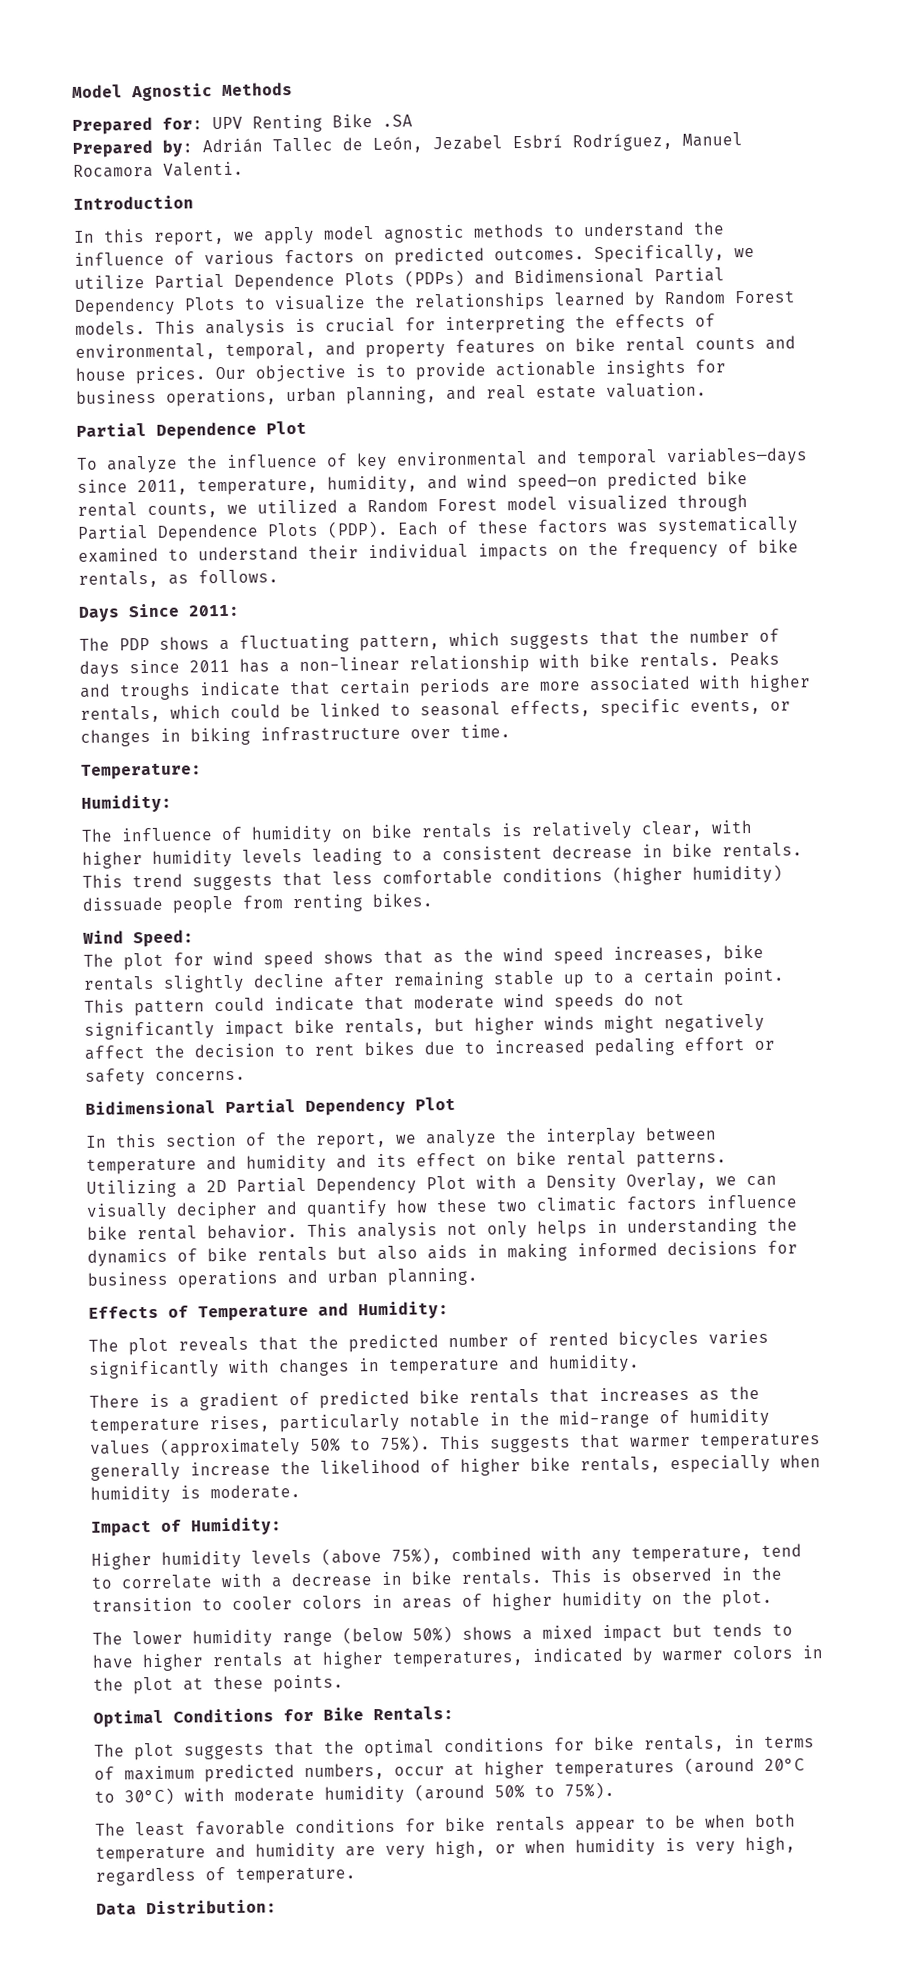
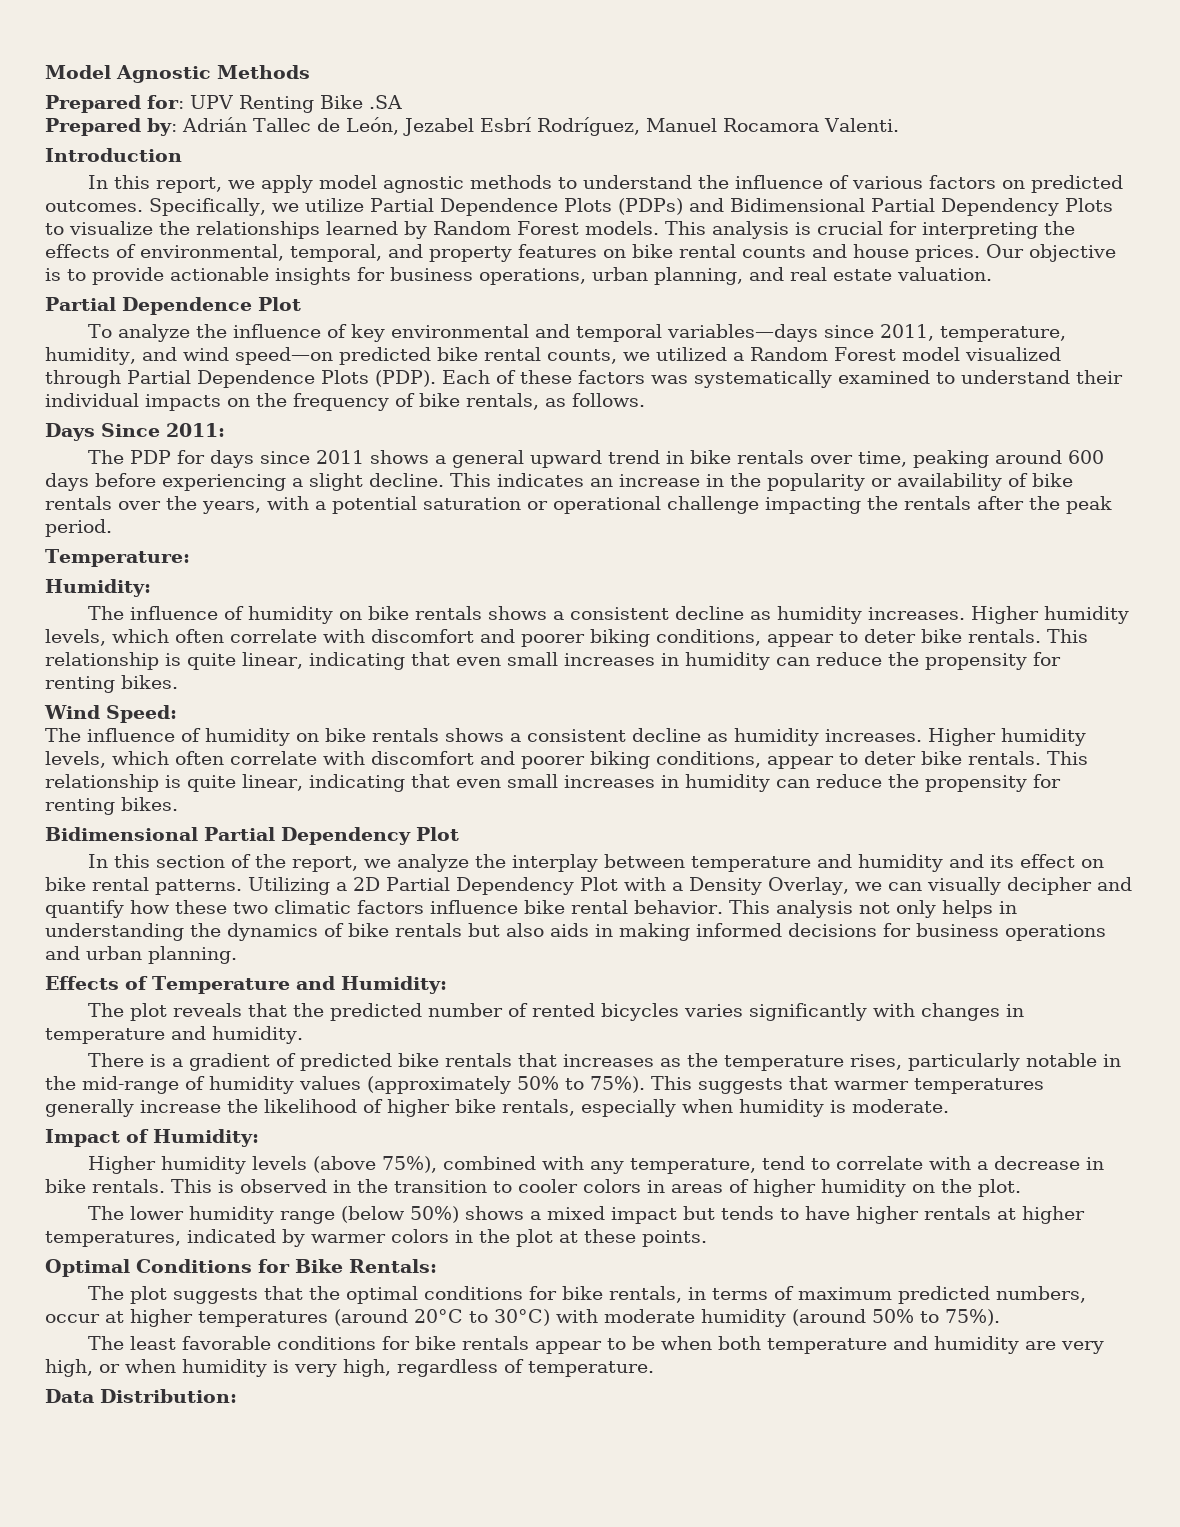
- The PDP shows a fluctuating pattern, which suggests that the number of days since 2011 has a non-linear relationship with bike rentals. Peaks and troughs indicate that certain periods are more associated with higher rentals, which could be linked to seasonal effects, specific events, or changes in biking infrastructure over time.
+ The PDP for days since 2011 shows a general upward trend in bike rentals over time, peaking around 600 days before experiencing a slight decline. This indicates an increase in the popularity or availability of bike rentals over the years, with a potential saturation or operational challenge impacting the rentals after the peak period.
  Temperature:
  Humidity:
- The influence of humidity on bike rentals is relatively clear, with higher humidity levels leading to a consistent decrease in bike rentals. This trend suggests that less comfortable conditions (higher humidity) dissuade people from renting bikes.
+ The influence of humidity on bike rentals shows a consistent decline as humidity increases. Higher humidity levels, which often correlate with discomfort and poorer biking conditions, appear to deter bike rentals. This relationship is quite linear, indicating that even small increases in humidity can reduce the propensity for renting bikes.
  Wind Speed:
- The plot for wind speed shows that as the wind speed increases, bike rentals slightly decline after remaining stable up to a certain point. This pattern could indicate that moderate wind speeds do not significantly impact bike rentals, but higher winds might negatively affect the decision to rent bikes due to increased pedaling effort or safety concerns.
+ The influence of humidity on bike rentals shows a consistent decline as humidity increases. Higher humidity levels, which often correlate with discomfort and poorer biking conditions, appear to deter bike rentals. This relationship is quite linear, indicating that even small increases in humidity can reduce the propensity for renting bikes.

